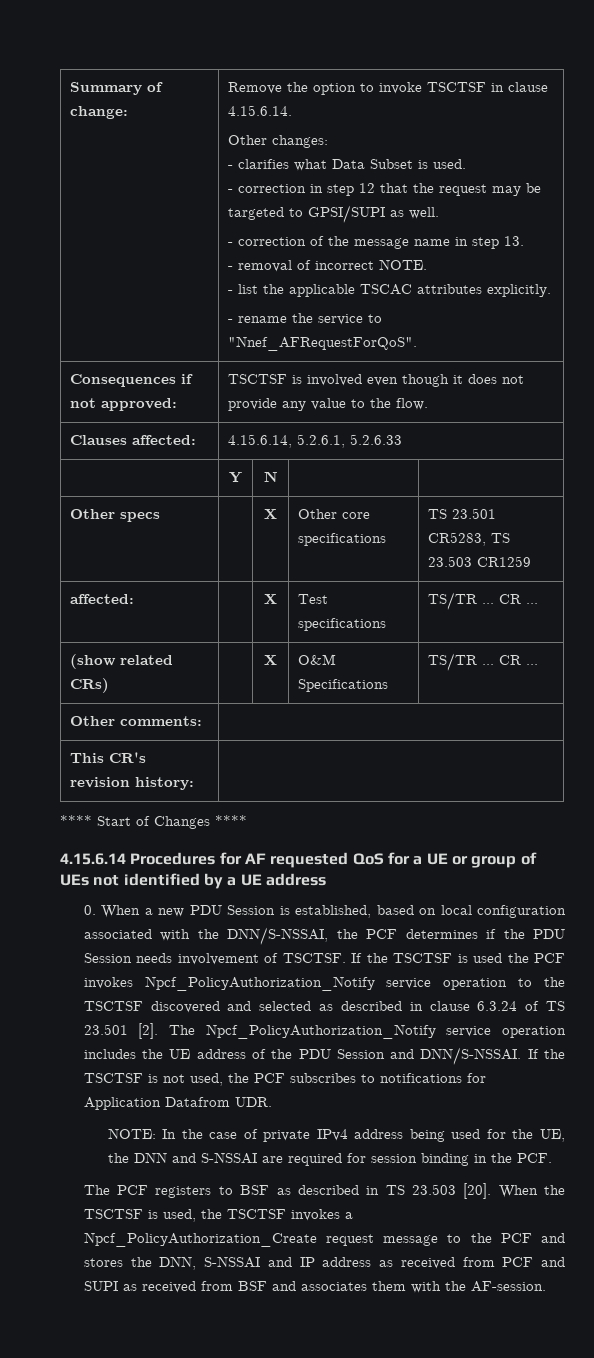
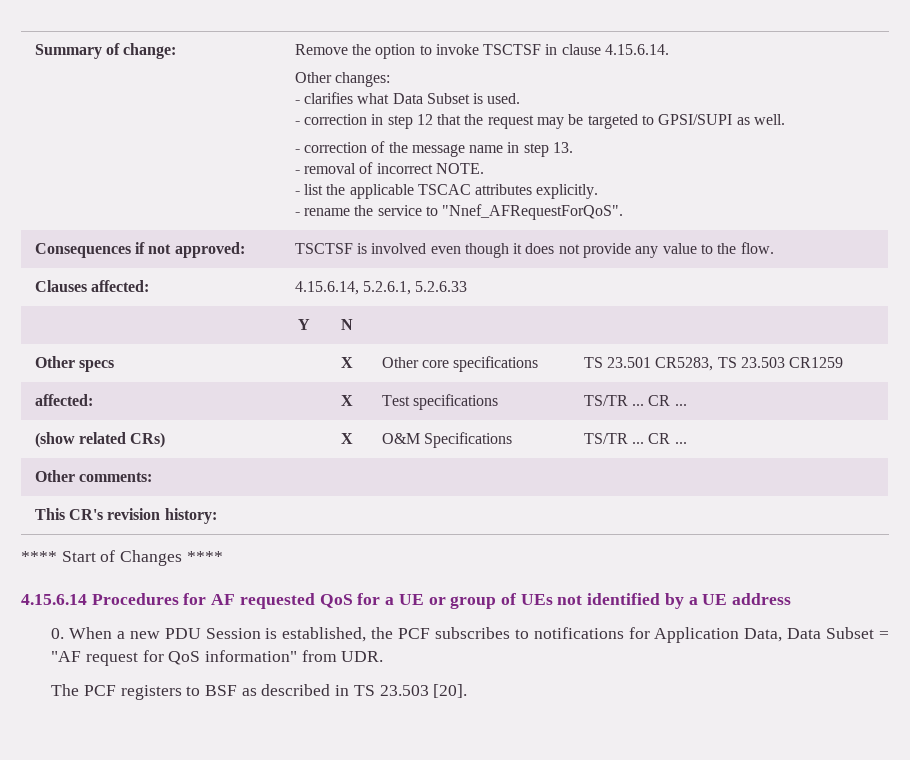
- 0. When a new PDU Session is established, based on local configuration associated with the DNN/S-NSSAI, the PCF determines if the PDU Session needs involvement of TSCTSF. If the TSCTSF is used the PCF invokes Npcf_PolicyAuthorization_Notify service operation to the TSCTSF discovered and selected as described in clause 6.3.24 of TS 23.501 [2]. The Npcf_PolicyAuthorization_Notify service operation includes the UE address of the PDU Session and DNN/S-NSSAI. If the TSCTSF is not used, the PCF subscribes to notifications for Application Datafrom UDR.
- NOTE: In the case of private IPv4 address being used for the UE, the DNN and S-NSSAI are required for session binding in the PCF.
+ 0. When a new PDU Session is established, the PCF subscribes to notifications for Application Data, Data Subset = "AF request for QoS information" from UDR.
- When the TSCTSF is used, the TSCTSF invokes a Npcf_PolicyAuthorization_Create request message to the PCF and stores the DNN, S-NSSAI and IP address as received from PCF and SUPI as received from BSF and associates them with the AF-session.

